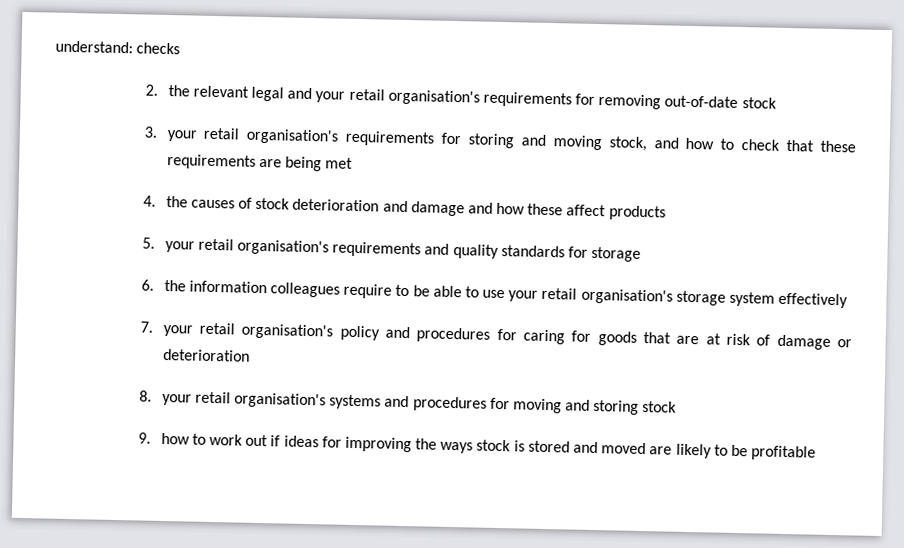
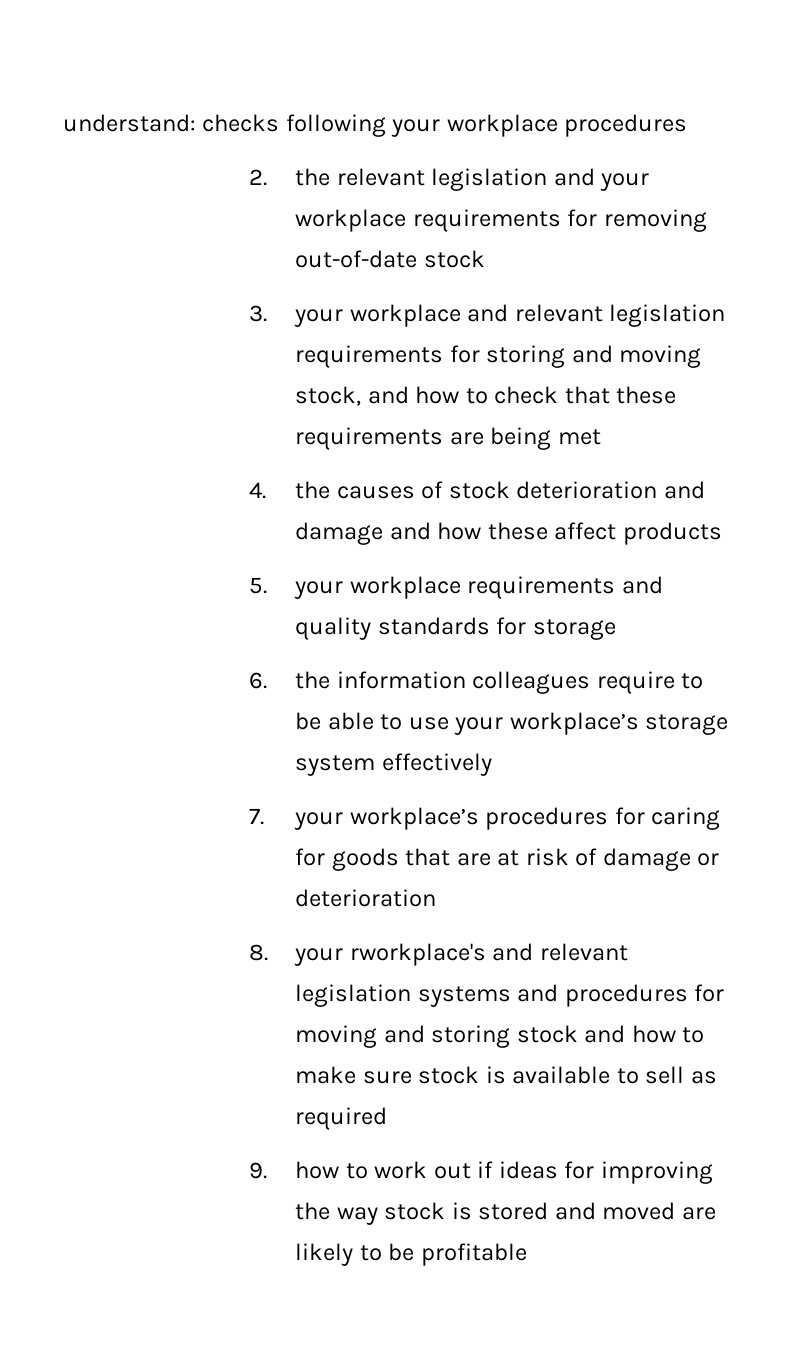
- understand: checks
+ understand: checks following your workplace procedures
- 2. the relevant legal and your retail organisation's requirements for removing out-of-date stock
+ 2. the relevant legislation and your workplace requirements for removing out-of-date stock
- 3. your retail organisation's requirements for storing and moving stock, and how to check that these requirements are being met
+ 3. your workplace and relevant legislation requirements for storing and moving stock, and how to check that these requirements are being met
- 5. your retail organisation's requirements and quality standards for storage
+ 5. your workplace requirements and quality standards for storage
- 6. the information colleagues require to be able to use your retail organisation's storage system effectively
+ 6. the information colleagues require to be able to use your workplace’s storage system effectively
- 7. your retail organisation's policy and procedures for caring for goods that are at risk of damage or deterioration
+ 7. your workplace’s procedures for caring for goods that are at risk of damage or deterioration
- 8. your retail organisation's systems and procedures for moving and storing stock
+ 8. your rworkplace's and relevant legislation systems and procedures for moving and storing stock and how to make sure stock is available to sell as required
- 9. how to work out if ideas for improving the ways stock is stored and moved are likely to be profitable
+ 9. how to work out if ideas for improving the way stock is stored and moved are likely to be profitable

